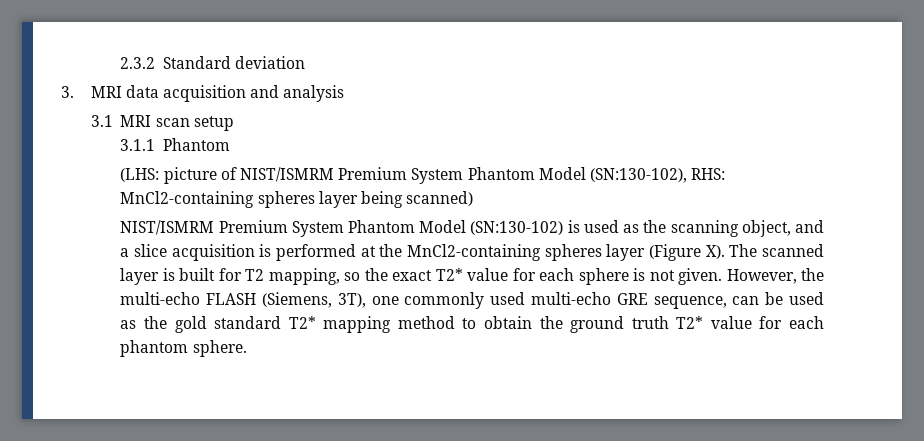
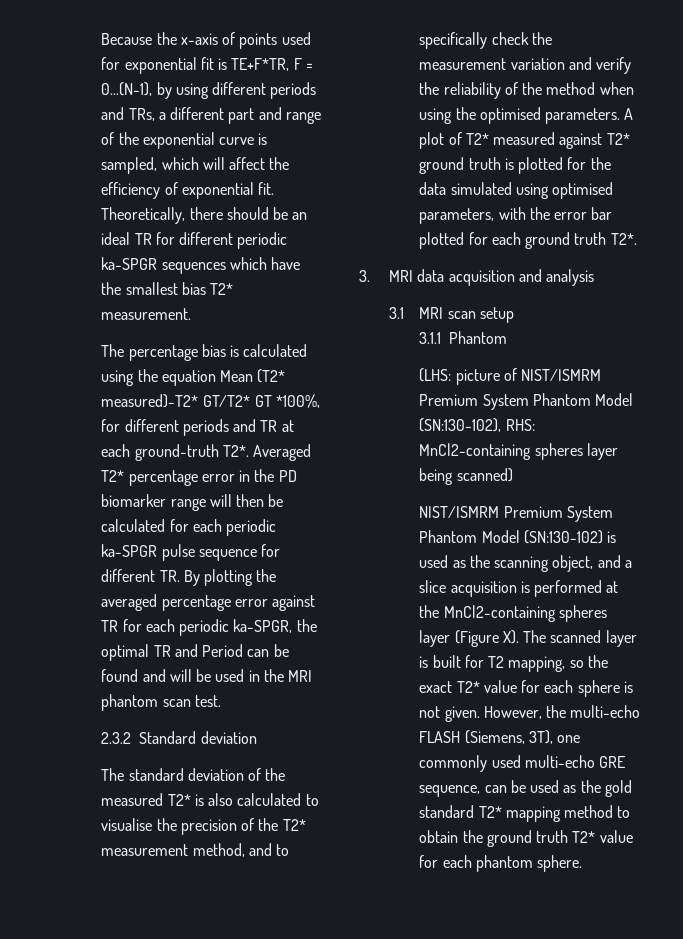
+ Because the x-axis of points used for exponential fit is TE+F*TR, F = 0…(N-1), by using different periods and TRs, a different part and range of the exponential curve is sampled, which will affect the efficiency of exponential fit. Theoretically, there should be an ideal TR for different periodic ka-SPGR sequences which have the smallest bias T2* measurement.
+ The percentage bias is calculated using the equation Mean (T2* measured)-T2* GT/T2* GT *100%, for different periods and TR at each ground-truth T2*. Averaged T2* percentage error in the PD biomarker range will then be calculated for each periodic ka-SPGR pulse sequence for different TR. By plotting the averaged percentage error against TR for each periodic ka-SPGR, the optimal TR and Period can be found and will be used in the MRI phantom scan test.
  2.3.2 Standard deviation
+ The standard deviation of the measured T2* is also calculated to visualise the precision of the T2* measurement method, and to specifically check the measurement variation and verify the reliability of the method when using the optimised parameters. A plot of T2* measured against T2* ground truth is plotted for the data simulated using optimised parameters, with the error bar plotted for each ground truth T2*.

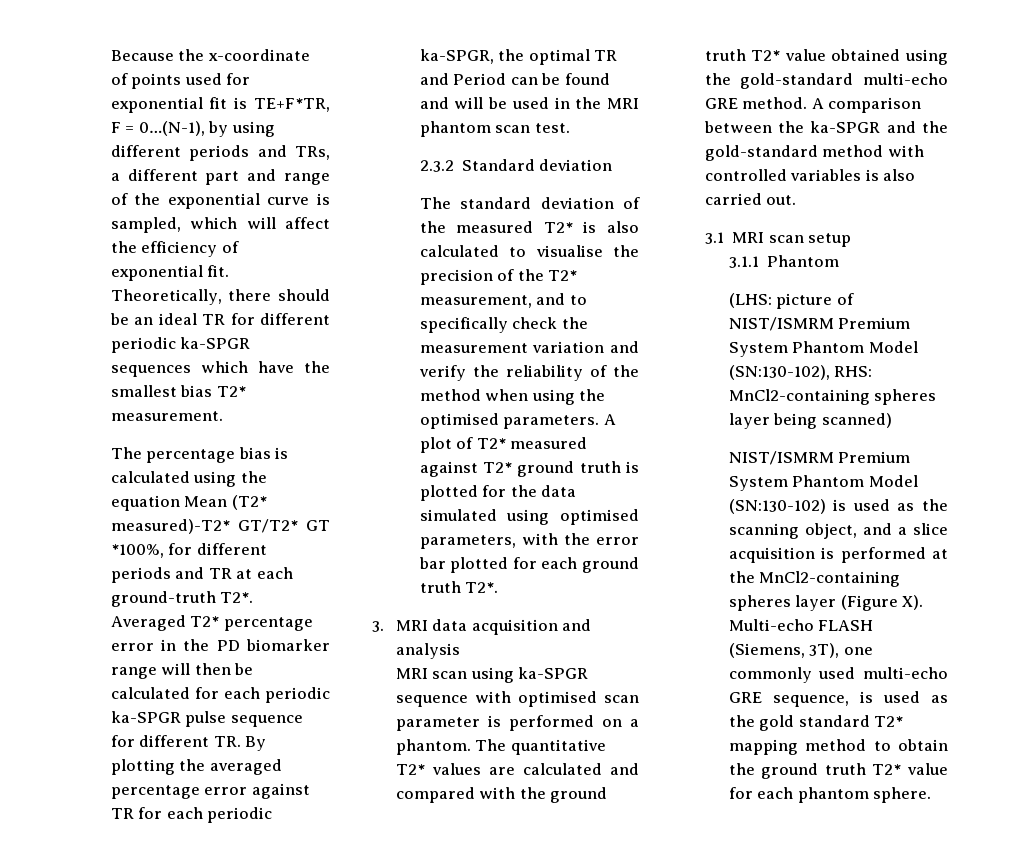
- Because the x-axis of points used for exponential fit is TE+F*TR, F = 0…(N-1), by using different periods and TRs, a different part and range of the exponential curve is sampled, which will affect the efficiency of exponential fit.
+ Because the x-coordinate of points used for exponential fit is TE+F*TR, F = 0…(N-1), by using different periods and TRs, a different part and range of the exponential curve is sampled, which will affect the efficiency of exponential fit.
- The standard deviation of the measured T2* is also calculated to visualise the precision of the T2* measurement method, and to specifically check the measurement variation and verify the reliability of the method when using the optimised parameters.
+ The standard deviation of the measured T2* is also calculated to visualise the precision of the T2* measurement, and to specifically check the measurement variation and verify the reliability of the method when using the optimised parameters.
+ MRI scan using ka-SPGR sequence with optimised scan parameter is performed on a phantom. The quantitative T2* values are calculated and compared with the ground truth T2* value obtained using the gold-standard multi-echo GRE method. A comparison between the ka-SPGR and the gold-standard method with controlled variables is also carried out.
- NIST/ISMRM Premium System Phantom Model (SN:130-102) is used as the scanning object, and a slice acquisition is performed at the MnCl2-containing spheres layer (Figure X). The scanned layer is built for T2 mapping, so the exact T2* value for each sphere is not given. However, the multi-echo FLASH (Siemens, 3T), one commonly used multi-echo GRE sequence, can be used as the gold standard T2* mapping method to obtain the ground truth T2* value for each phantom sphere.
+ NIST/ISMRM Premium System Phantom Model (SN:130-102) is used as the scanning object, and a slice acquisition is performed at the MnCl2-containing spheres layer (Figure X). Multi-echo FLASH (Siemens, 3T), one commonly used multi-echo GRE sequence, is used as the gold standard T2* mapping method to obtain the ground truth T2* value for each phantom sphere.

